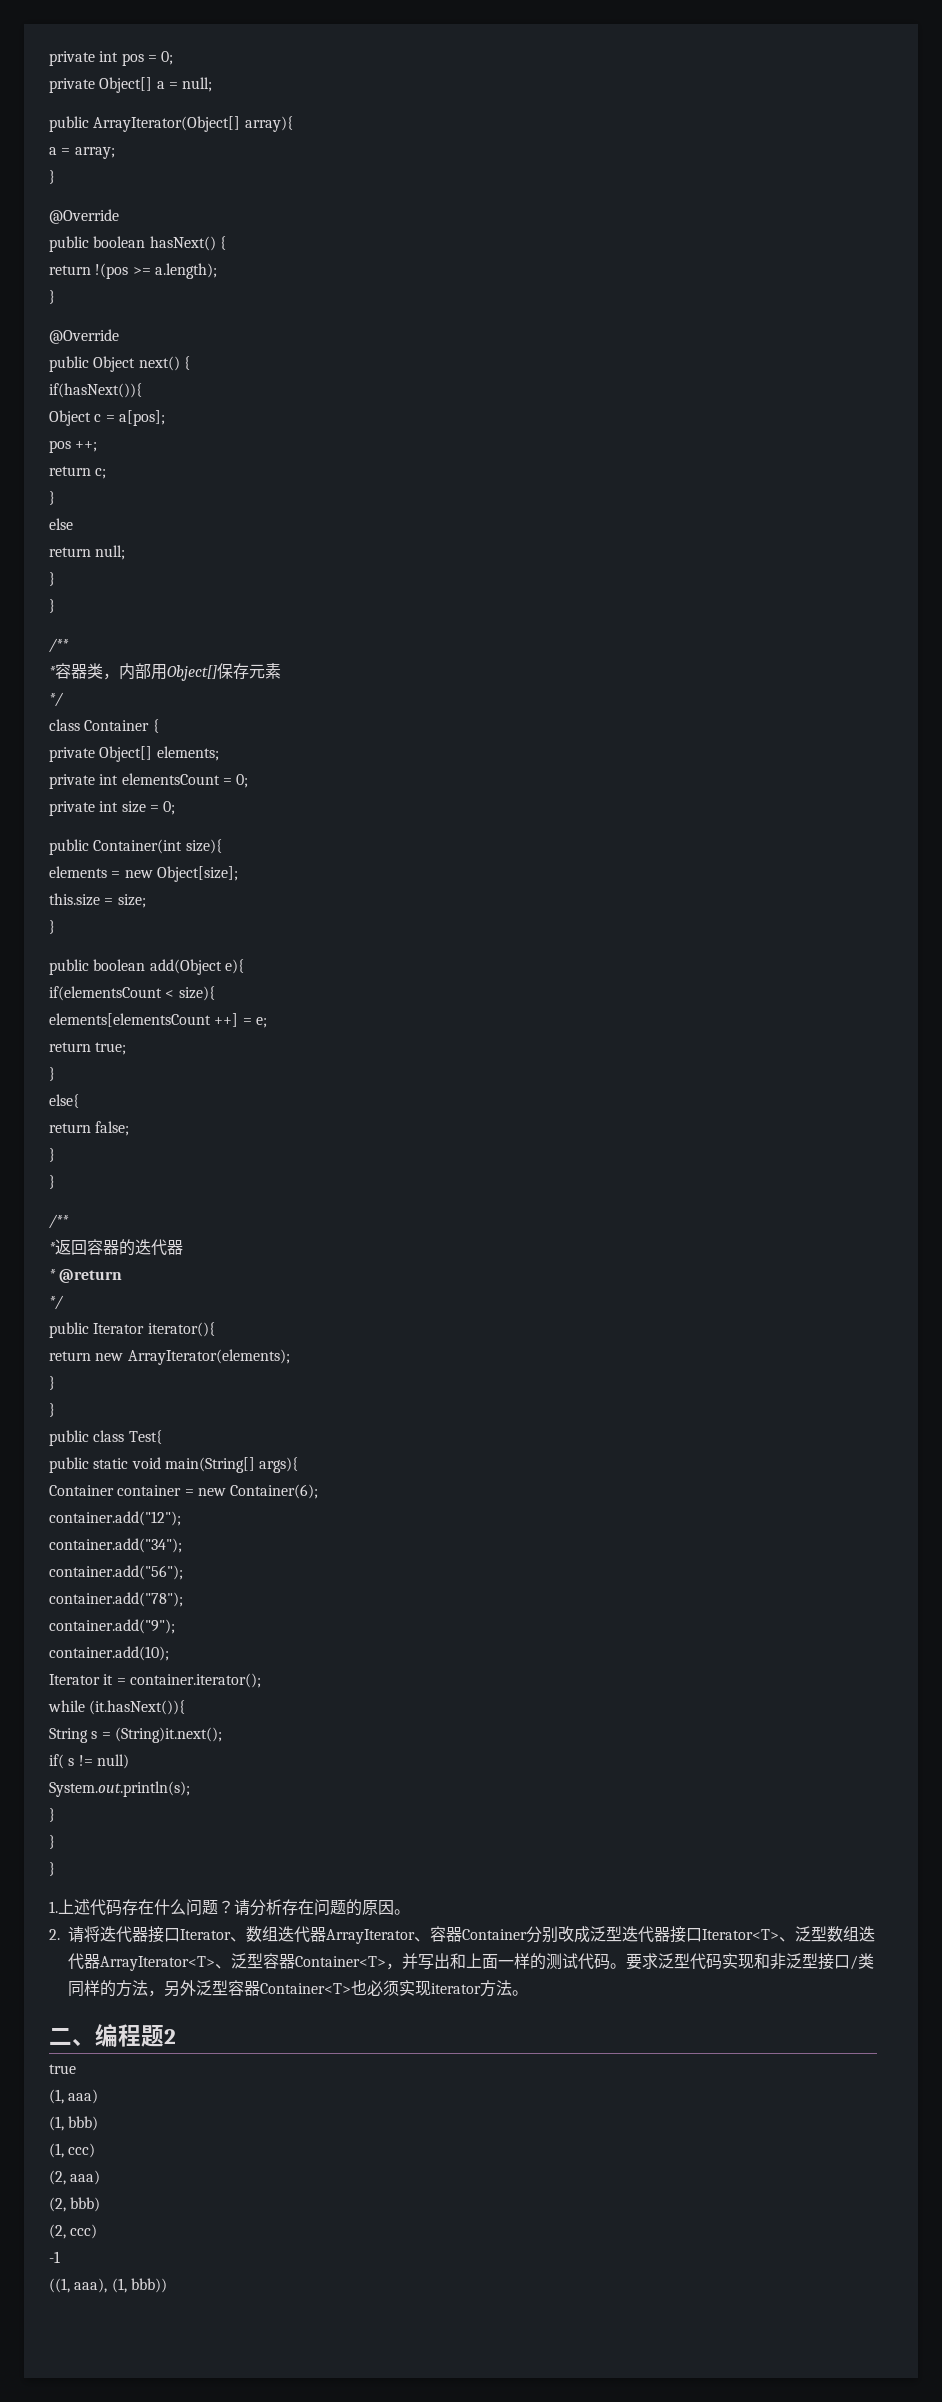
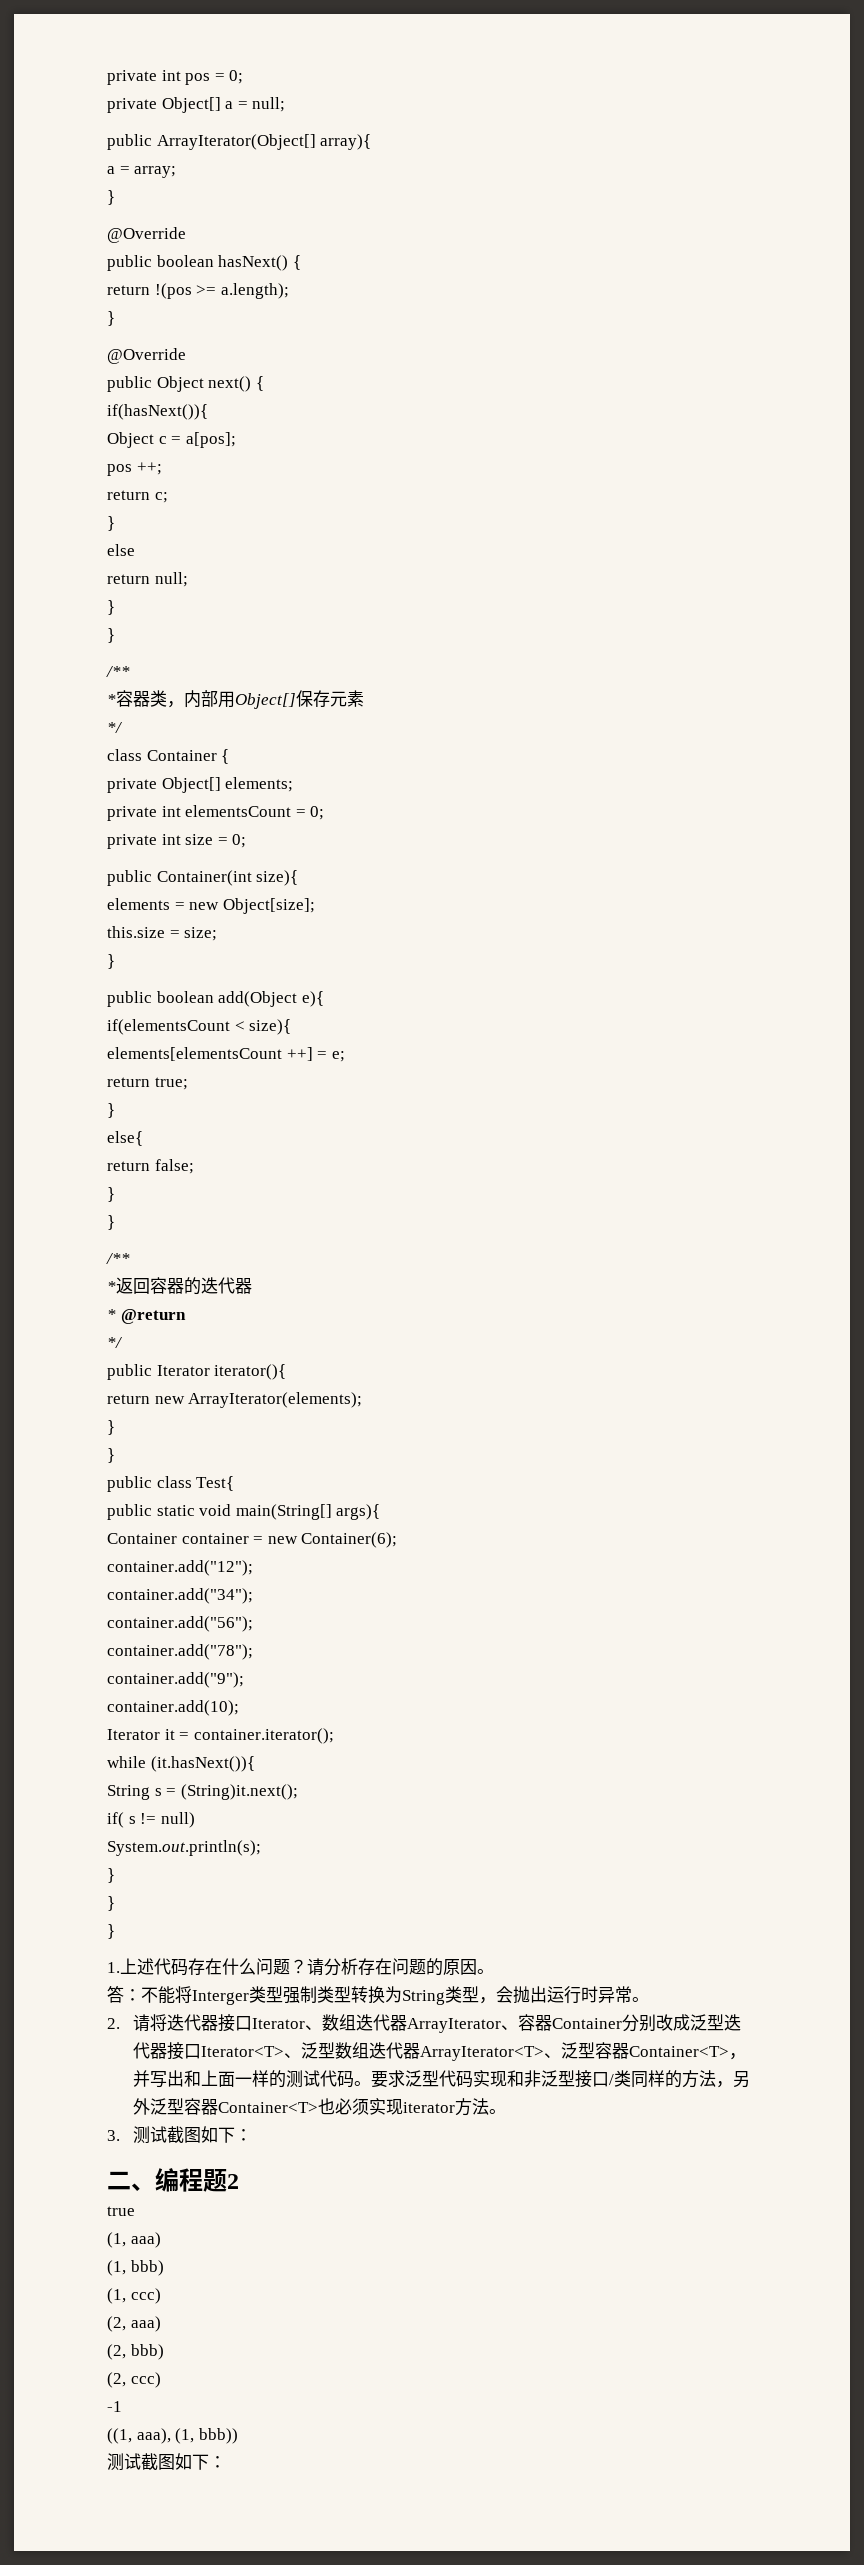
+ 答：不能将Interger类型强制类型转换为String类型，会抛出运行时异常。
+ 3.测试截图如下：
  ((1, aaa), (1, bbb))
+ 测试截图如下：

